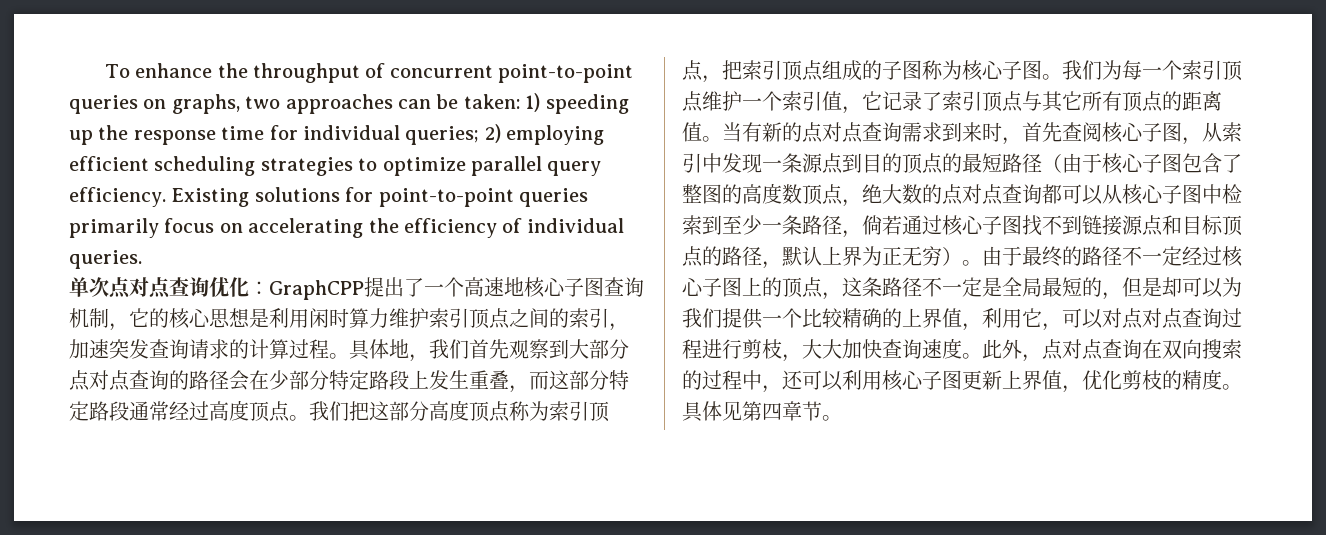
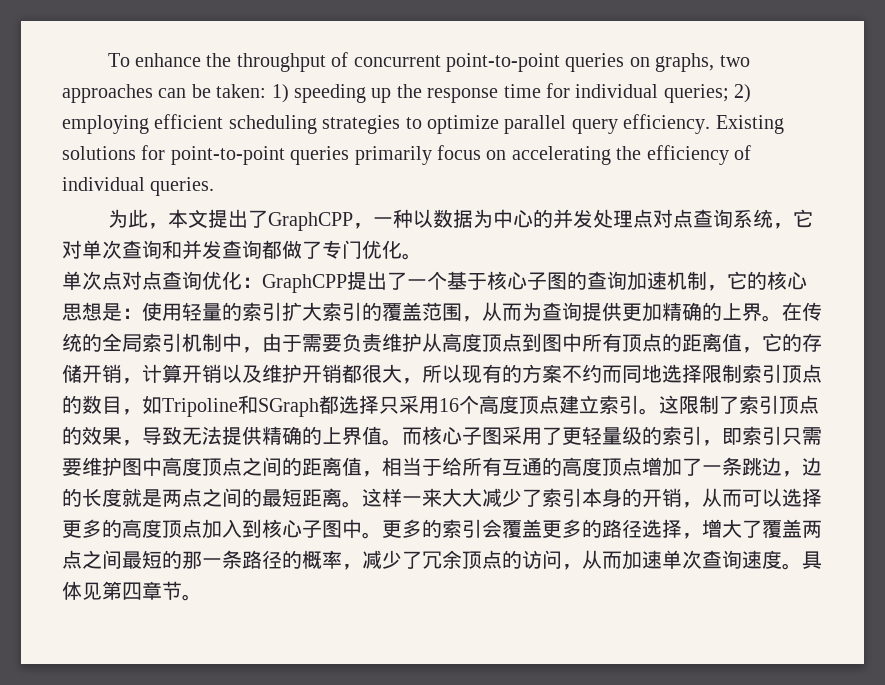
+ 为此，本文提出了GraphCPP，一种以数据为中心的并发处理点对点查询系统，它对单次查询和并发查询都做了专门优化。
- 单次点对点查询优化：GraphCPP提出了一个高速地核心子图查询机制，它的核心思想是利用闲时算力维护索引顶点之间的索引，加速突发查询请求的计算过程。具体地，我们首先观察到大部分点对点查询的路径会在少部分特定路段上发生重叠，而这部分特定路段通常经过高度顶点。我们把这部分高度顶点称为索引顶点，把索引顶点组成的子图称为核心子图。我们为每一个索引顶点维护一个索引值，它记录了索引顶点与其它所有顶点的距离值。当有新的点对点查询需求到来时，首先查阅核心子图，从索引中发现一条源点到目的顶点的最短路径（由于核心子图包含了整图的高度数顶点，绝大数的点对点查询都可以从核心子图中检索到至少一条路径，倘若通过核心子图找不到链接源点和目标顶点的路径，默认上界为正无穷）。由于最终的路径不一定经过核心子图上的顶点，这条路径不一定是全局最短的，但是却可以为我们提供一个比较精确的上界值，利用它，可以对点对点查询过程进行剪枝，大大加快查询速度。此外，点对点查询在双向搜索的过程中，还可以利用核心子图更新上界值，优化剪枝的精度。
+ 单次点对点查询优化：GraphCPP提出了一个基于核心子图的查询加速机制，它的核心思想是：使用轻量的索引扩大索引的覆盖范围，从而为查询提供更加精确的上界。在传统的全局索引机制中，由于需要负责维护从高度顶点到图中所有顶点的距离值，它的存储开销，计算开销以及维护开销都很大，所以现有的方案不约而同地选择限制索引顶点的数目，如Tripoline和SGraph都选择只采用16个高度顶点建立索引。这限制了索引顶点的效果，导致无法提供精确的上界值。而核心子图采用了更轻量级的索引，即索引只需要维护图中高度顶点之间的距离值，相当于给所有互通的高度顶点增加了一条跳边，边的长度就是两点之间的最短距离。这样一来大大减少了索引本身的开销，从而可以选择更多的高度顶点加入到核心子图中。更多的索引会覆盖更多的路径选择，增大了覆盖两点之间最短的那一条路径的概率，减少了冗余顶点的访问，从而加速单次查询速度。

